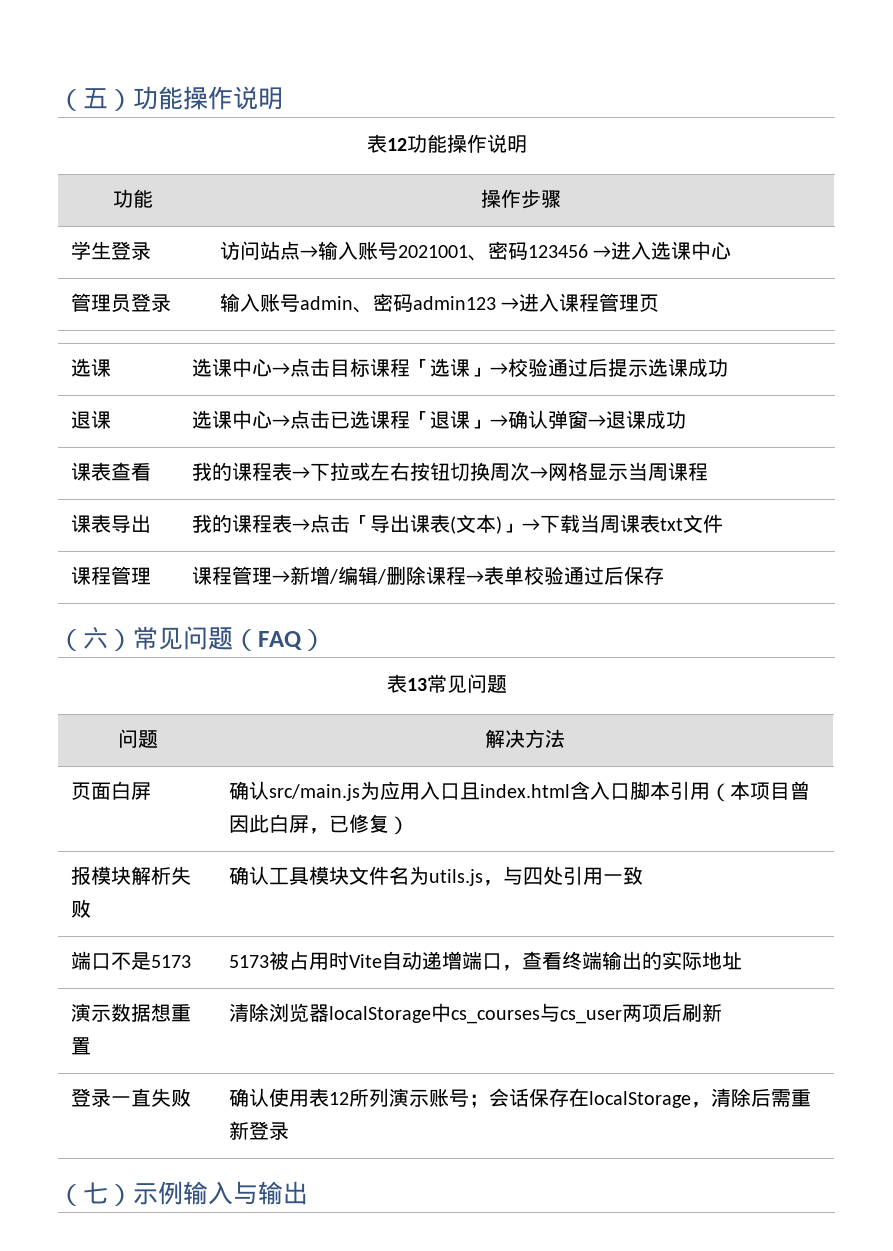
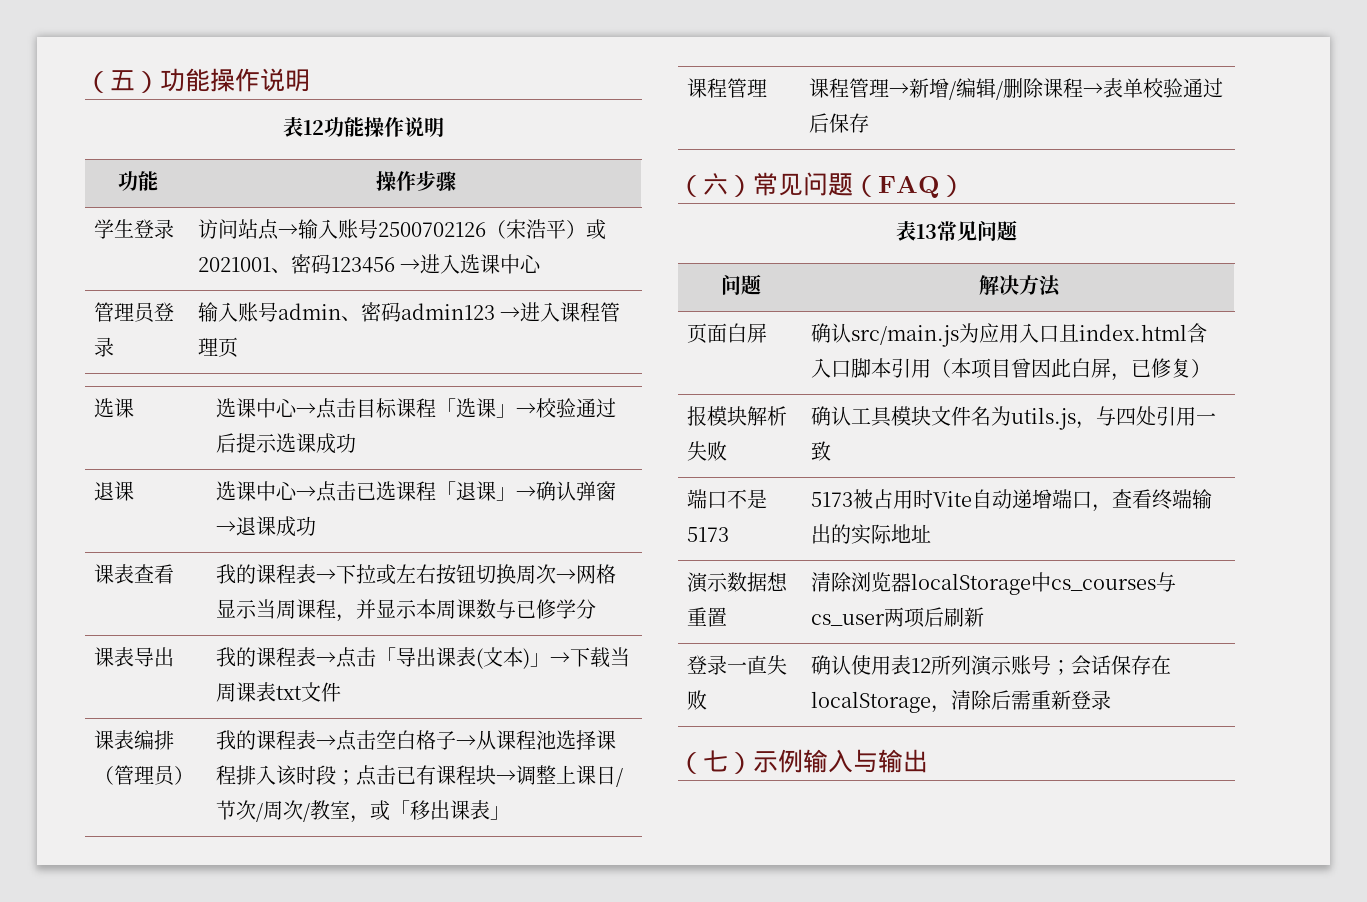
- 学生登录 | 访问站点→输入账号2021001、密码123456 →进入选课中心
+ 学生登录 | 访问站点→输入账号2500702126（宋浩平）或2021001、密码123456 →进入选课中心
- 课表查看 | 我的课程表→下拉或左右按钮切换周次→网格显示当周课程
+ 课表查看 | 我的课程表→下拉或左右按钮切换周次→网格显示当周课程，并显示本周课数与已修学分
+ 课表编排（管理员） | 我的课程表→点击空白格子→从课程池选择课程排入该时段；点击已有课程块→调整上课日/节次/周次/教室，或「移出课表」

